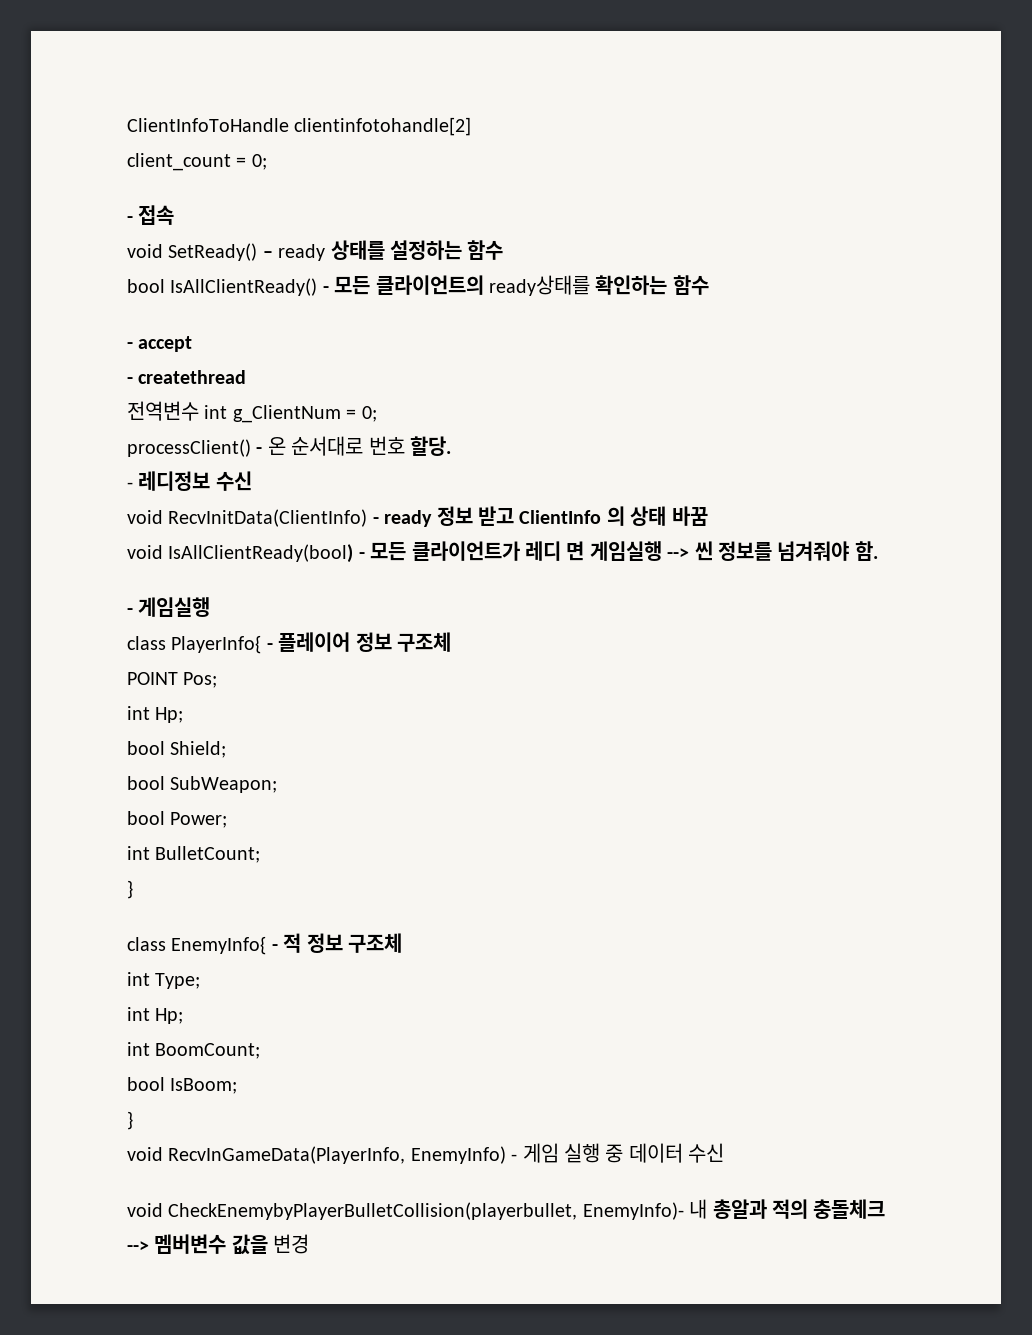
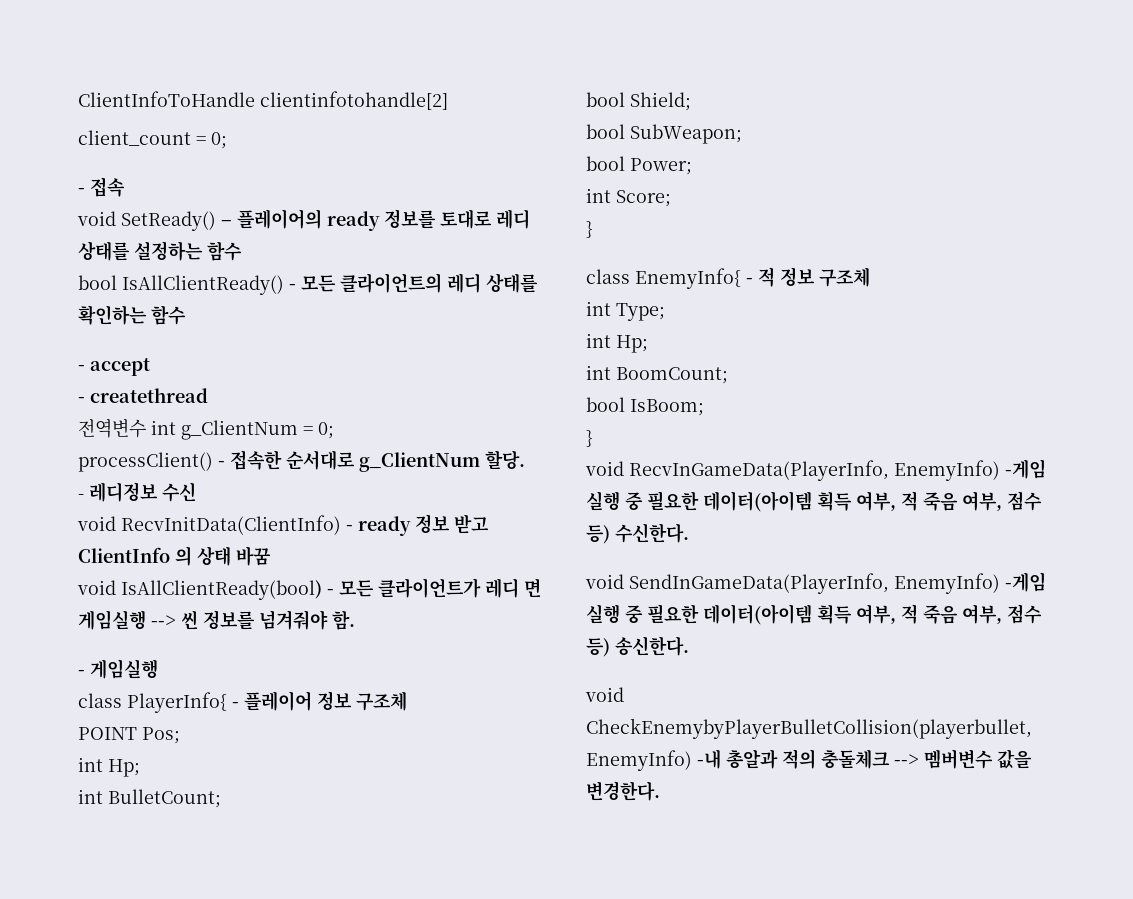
- void SetReady() – ready 상태를 설정하는 함수
+ void SetReady() – 플레이어의 ready 정보를 토대로 레디 상태를 설정하는 함수
- bool IsAllClientReady() - 모든 클라이언트의 ready상태를 확인하는 함수
+ bool IsAllClientReady() - 모든 클라이언트의 레디 상태를 확인하는 함수
- processClient() - 온 순서대로 번호 할당.
+ processClient() - 접속한 순서대로 g_ClientNum 할당.
+ int BulletCount;
- int BulletCount;
+ int Score;
- void RecvInGameData(PlayerInfo, EnemyInfo) - 게임 실행 중 데이터 수신
+ void RecvInGameData(PlayerInfo, EnemyInfo) -게임 실행 중 필요한 데이터(아이템 획득 여부, 적 죽음 여부, 점수 등) 수신한다.
+ void SendInGameData(PlayerInfo, EnemyInfo) -게임 실행 중 필요한 데이터(아이템 획득 여부, 적 죽음 여부, 점수 등) 송신한다.
- void CheckEnemybyPlayerBulletCollision(playerbullet, EnemyInfo)- 내 총알과 적의 충돌체크 --> 멤버변수 값을 변경
+ void CheckEnemybyPlayerBulletCollision(playerbullet, EnemyInfo) -내 총알과 적의 충돌체크 --> 멤버변수 값을 변경한다.

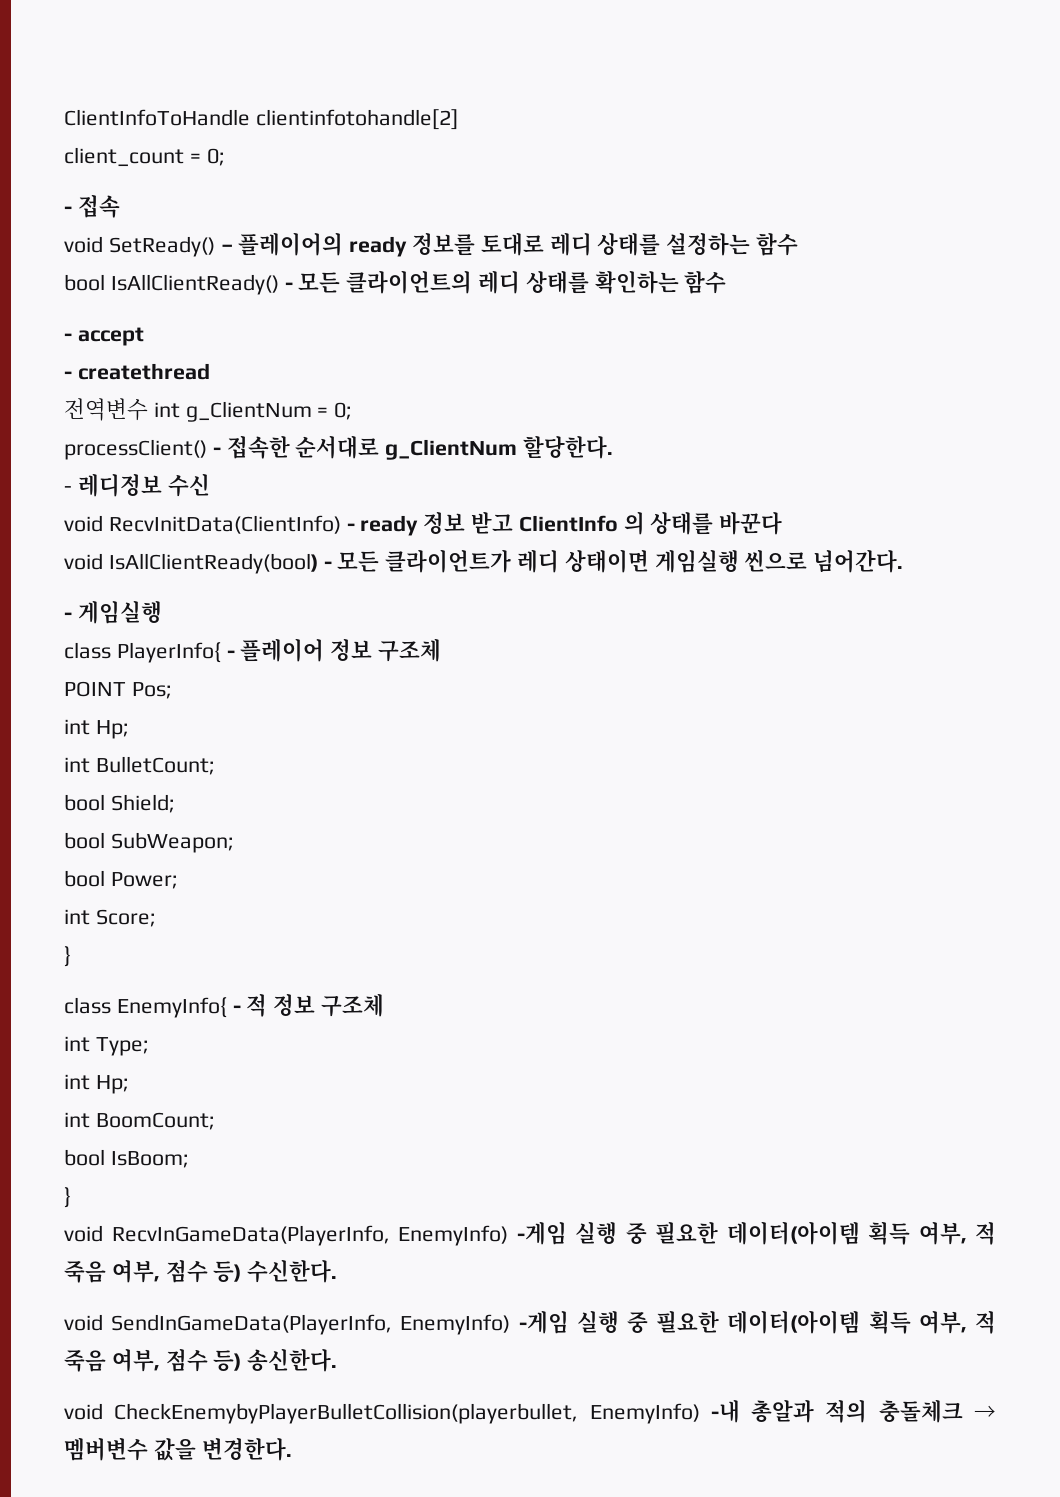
- processClient() - 접속한 순서대로 g_ClientNum 할당.
+ processClient() - 접속한 순서대로 g_ClientNum 할당한다.
- void RecvInitData(ClientInfo) - ready 정보 받고 ClientInfo 의 상태 바꿈
+ void RecvInitData(ClientInfo) - ready 정보 받고 ClientInfo 의 상태를 바꾼다
- void IsAllClientReady(bool) - 모든 클라이언트가 레디 면 게임실행 --> 씬 정보를 넘겨줘야 함.
+ void IsAllClientReady(bool) - 모든 클라이언트가 레디 상태이면 게임실행 씬으로 넘어간다.
- void CheckEnemybyPlayerBulletCollision(playerbullet, EnemyInfo) -내 총알과 적의 충돌체크 --> 멤버변수 값을 변경한다.
+ void CheckEnemybyPlayerBulletCollision(playerbullet, EnemyInfo) -내 총알과 적의 충돌체크 → 멤버변수 값을 변경한다.

